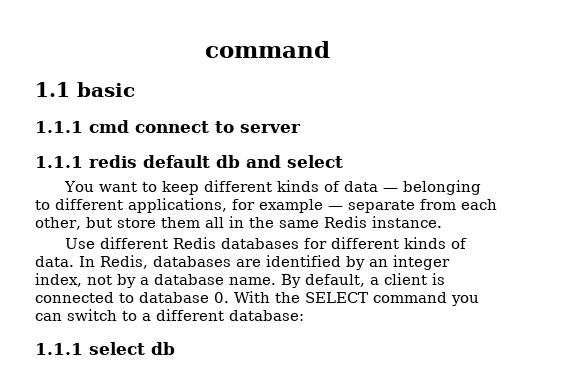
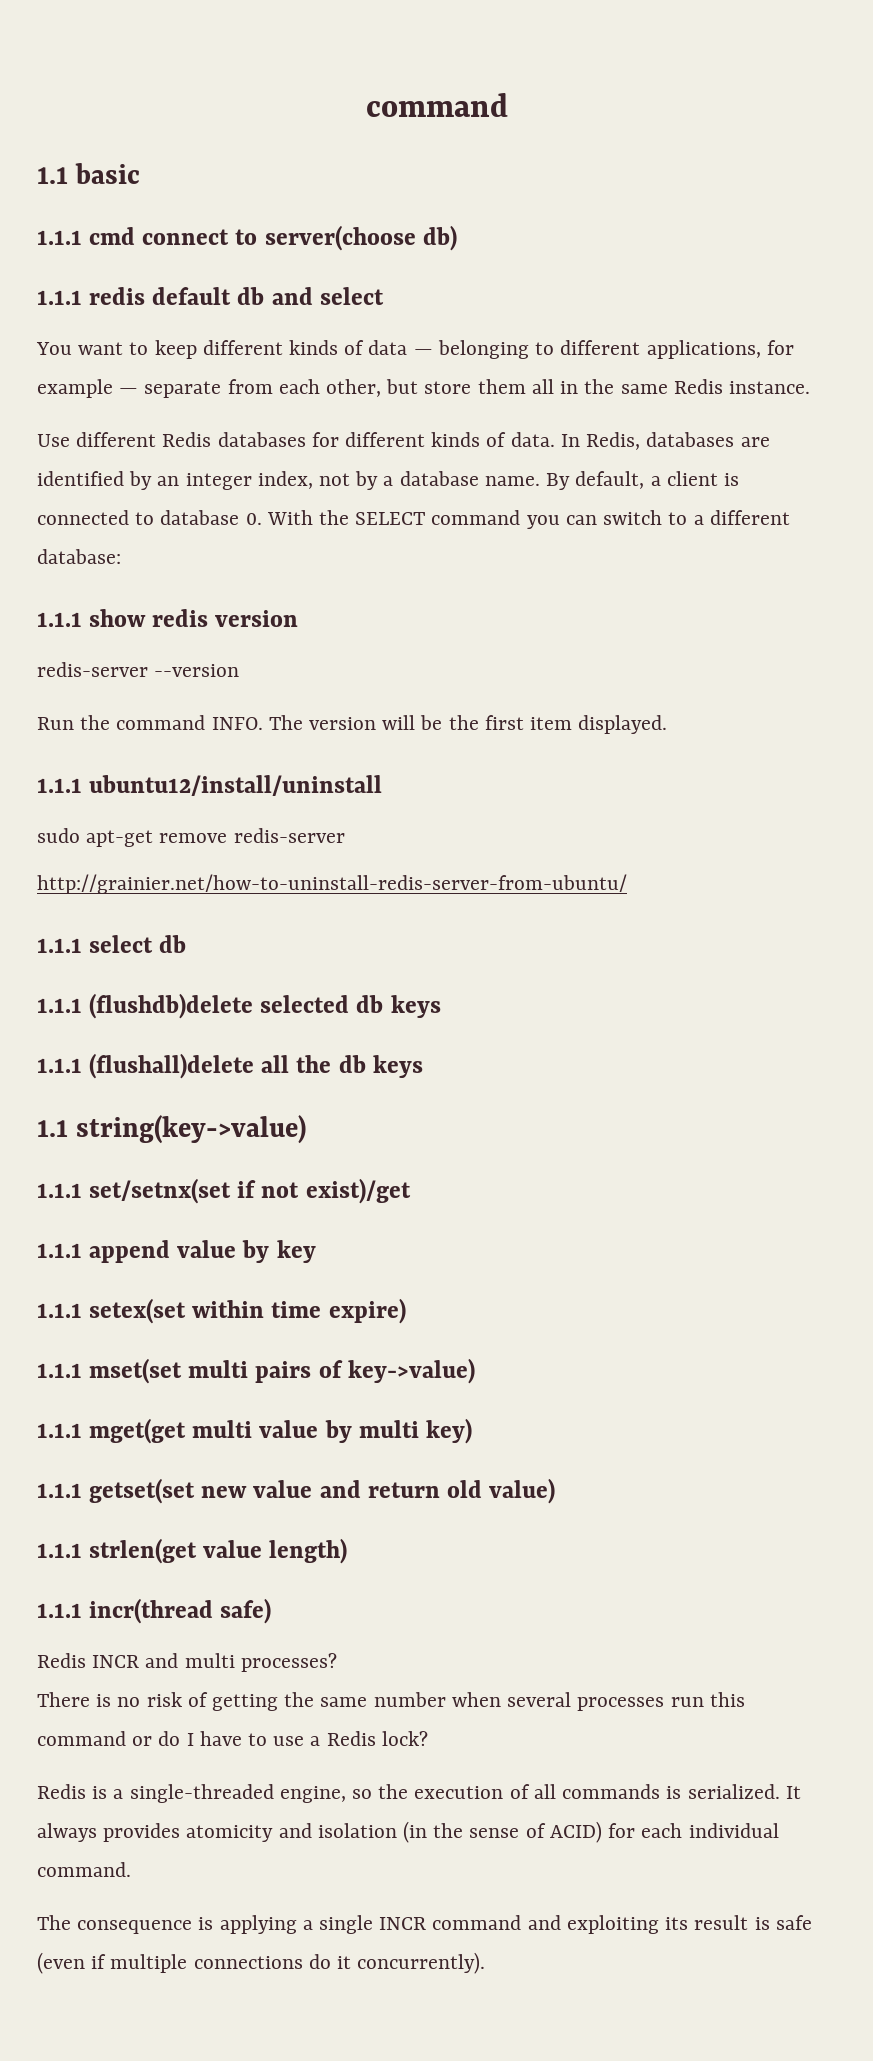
- 1.1.1 cmd connect to server
+ 1.1.1 cmd connect to server(choose db)
+ 1.1.1 show redis version
+ redis-server --version
+ Run the command INFO. The version will be the first item displayed.
+ 1.1.1 ubuntu12/install/uninstall
+ sudo apt-get remove redis-server
+ http://grainier.net/how-to-uninstall-redis-server-from-ubuntu/
  1.1.1 select db
+ 1.1.1 (flushdb)delete selected db keys
+ 1.1.1 (flushall)delete all the db keys
+ 1.1 string(key->value)
+ 1.1.1 set/setnx(set if not exist)/get
+ 1.1.1 append value by key
+ 1.1.1 setex(set within time expire)
+ 1.1.1 mset(set multi pairs of key->value)
+ 1.1.1 mget(get multi value by multi key)
+ 1.1.1 getset(set new value and return old value)
+ 1.1.1 strlen(get value length)
+ 1.1.1 incr(thread safe)
+ Redis INCR and multi processes?
+ There is no risk of getting the same number when several processes run this command or do I have to use a Redis lock?
+ Redis is a single-threaded engine, so the execution of all commands is serialized. It always provides atomicity and isolation (in the sense of ACID) for each individual command.
+ The consequence is applying a single INCR command and exploiting its result is safe (even if multiple connections do it concurrently).

